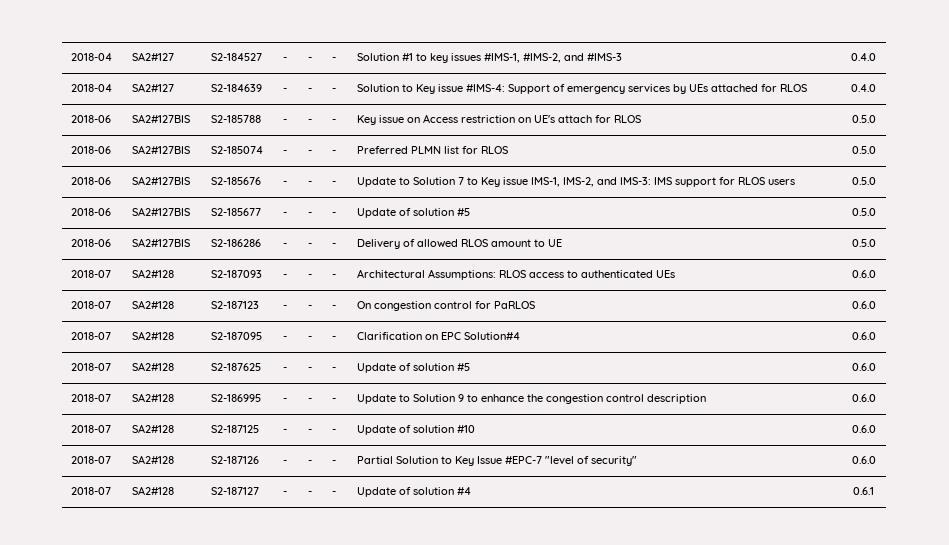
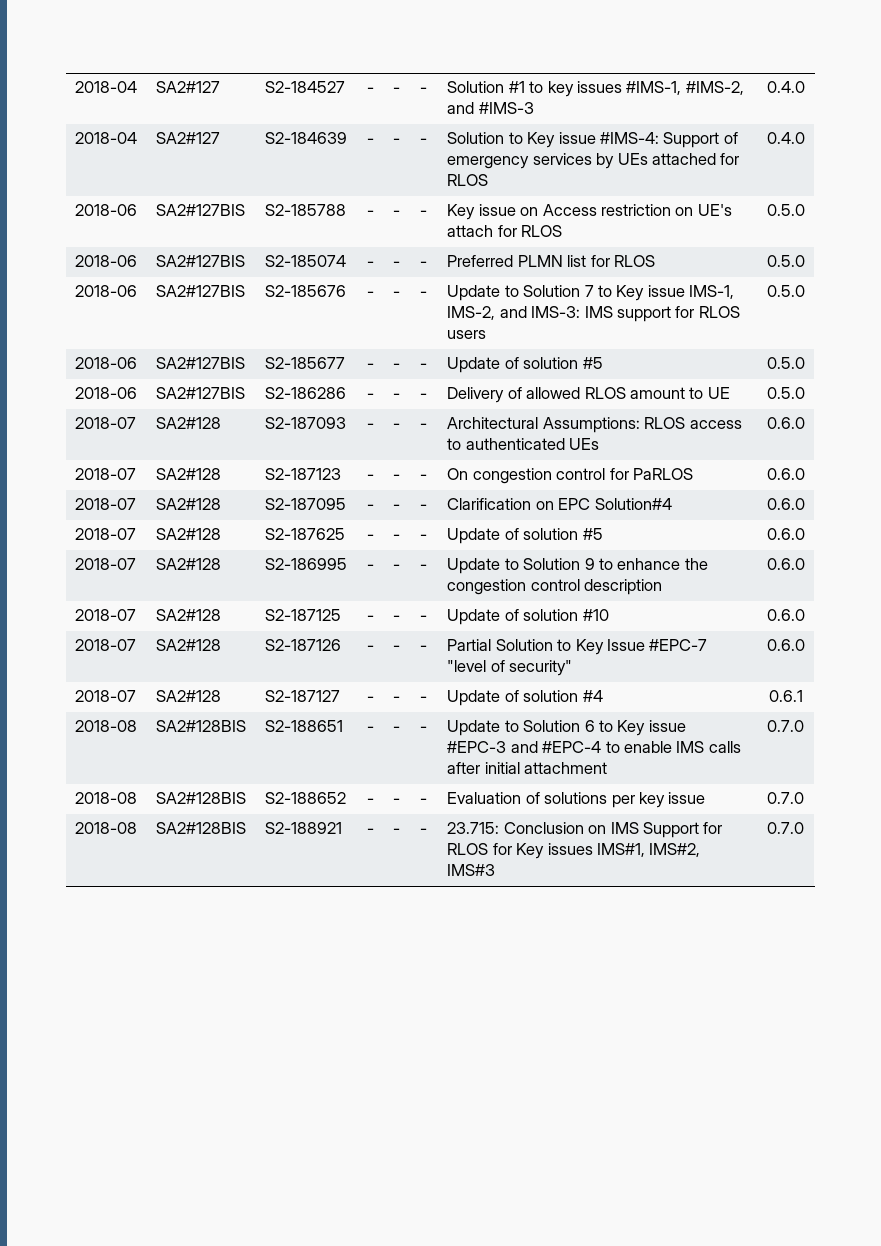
+ 2018-08 | SA2#128BIS | S2-188651 | - | - | - | Update to Solution 6 to Key issue #EPC-3 and #EPC-4 to enable IMS calls after initial attachment | 0.7.0
+ 2018-08 | SA2#128BIS | S2-188652 | - | - | - | Evaluation of solutions per key issue | 0.7.0
+ 2018-08 | SA2#128BIS | S2-188921 | - | - | - | 23.715: Conclusion on IMS Support for RLOS for Key issues IMS#1, IMS#2, IMS#3 | 0.7.0

